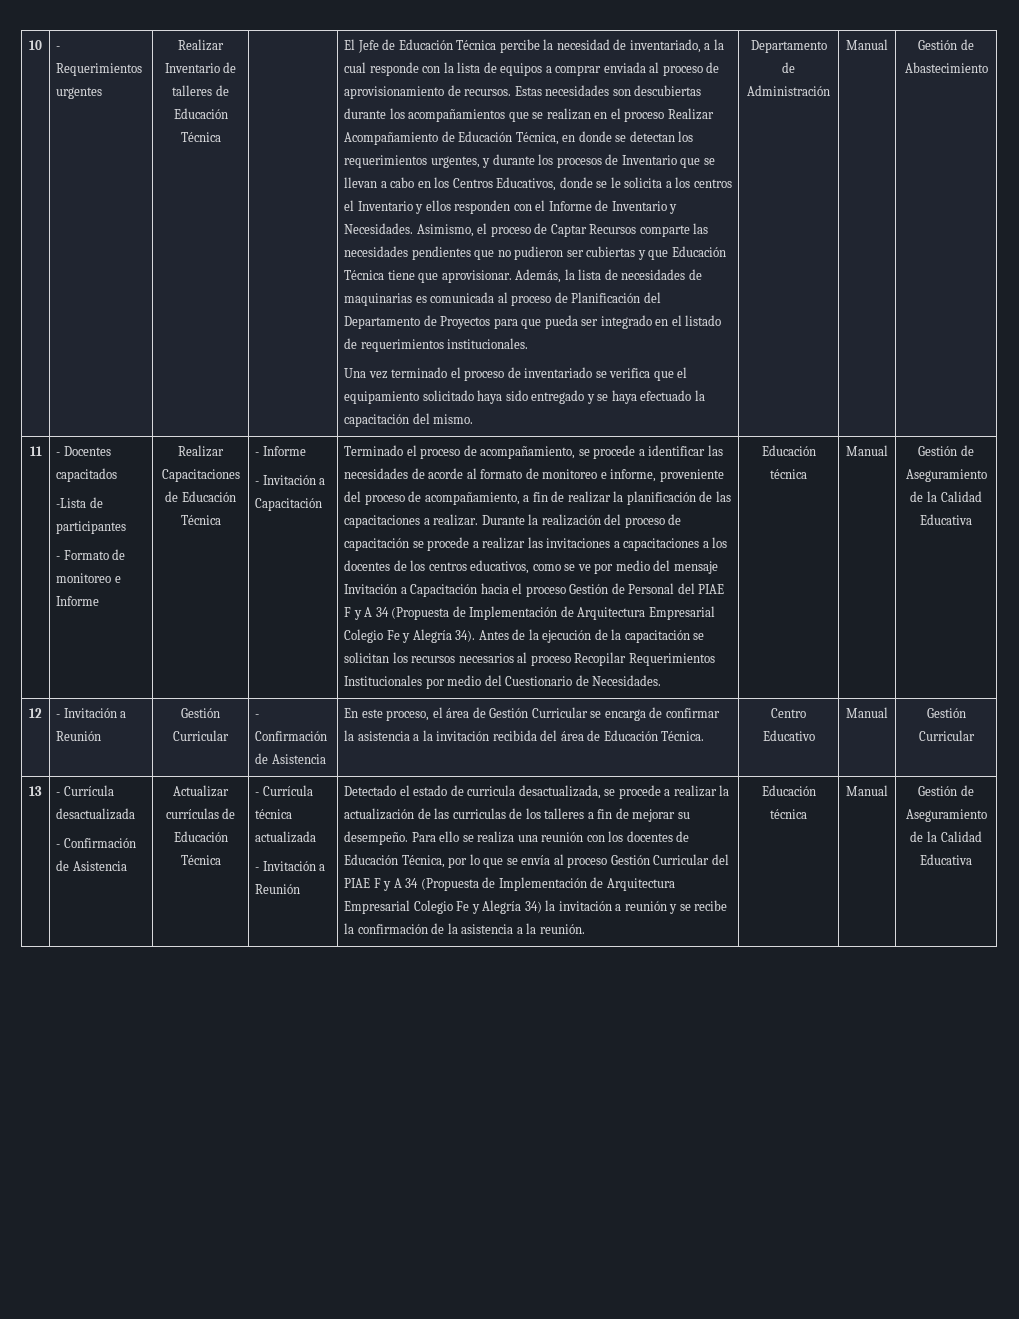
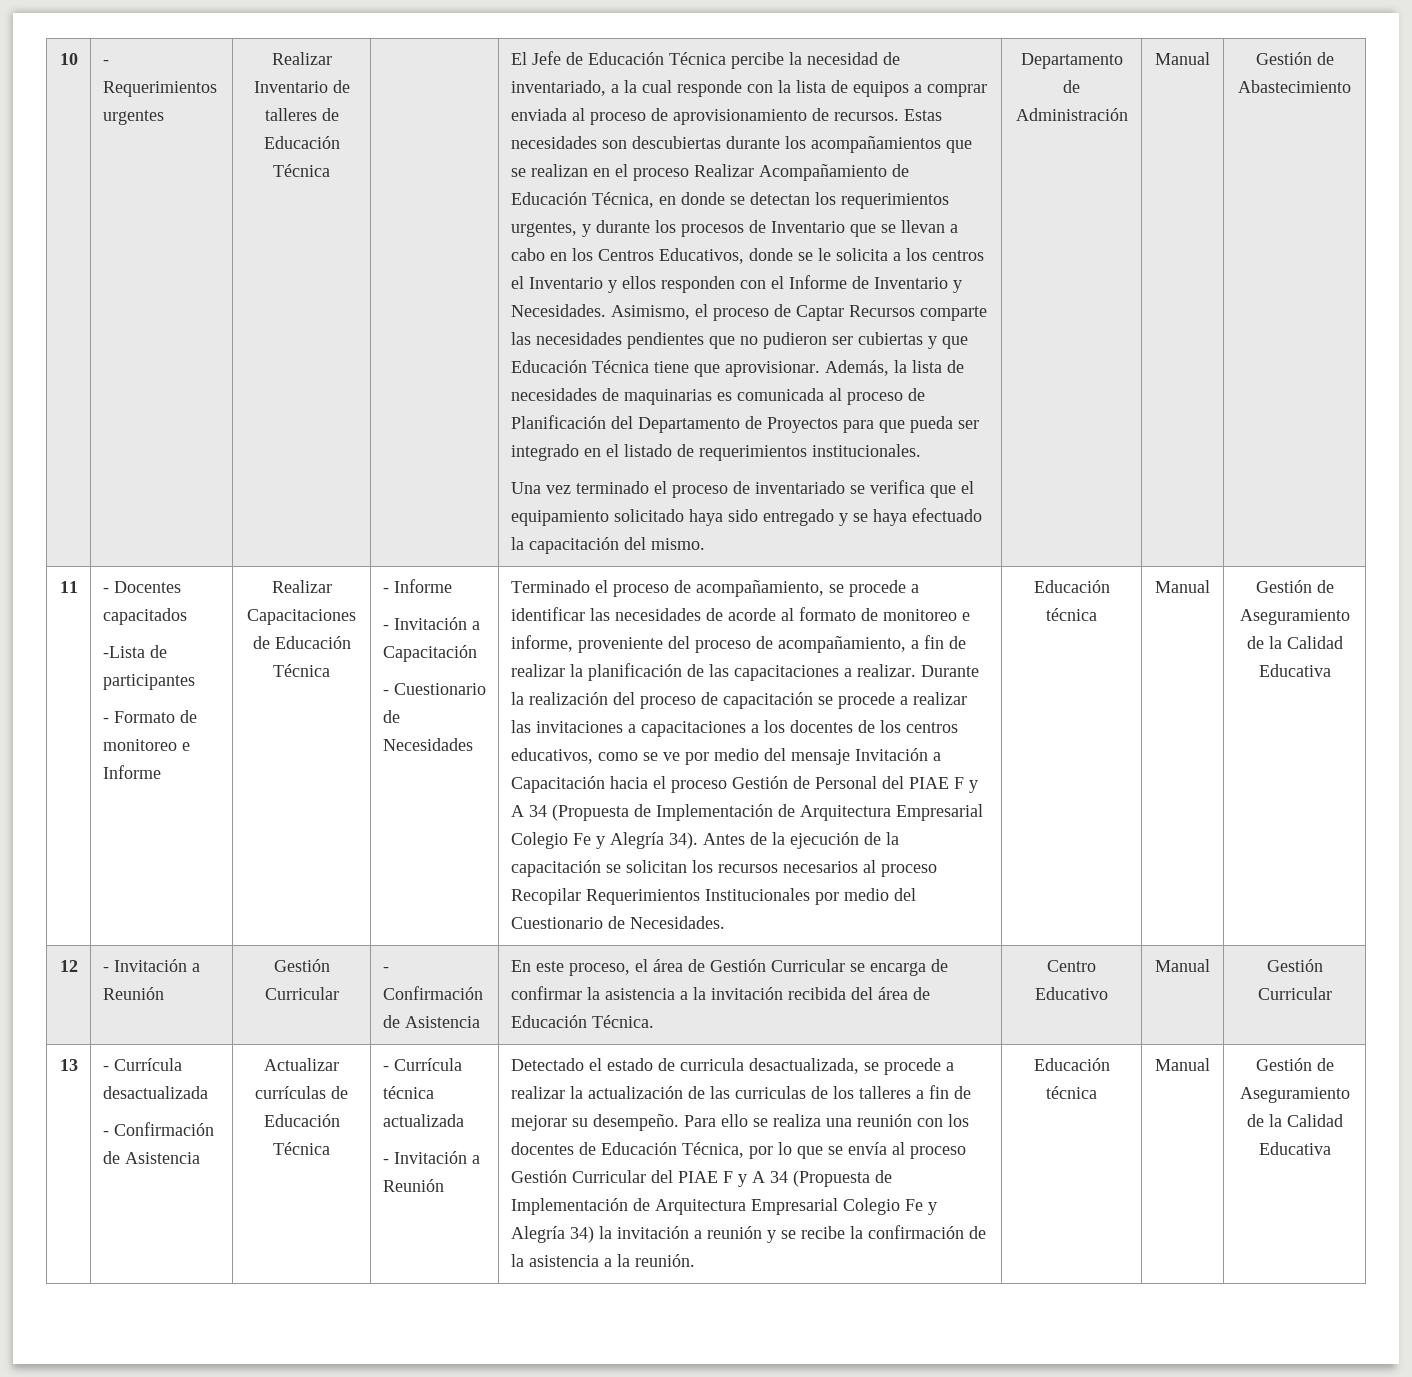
+ - Cuestionario de Necesidades

